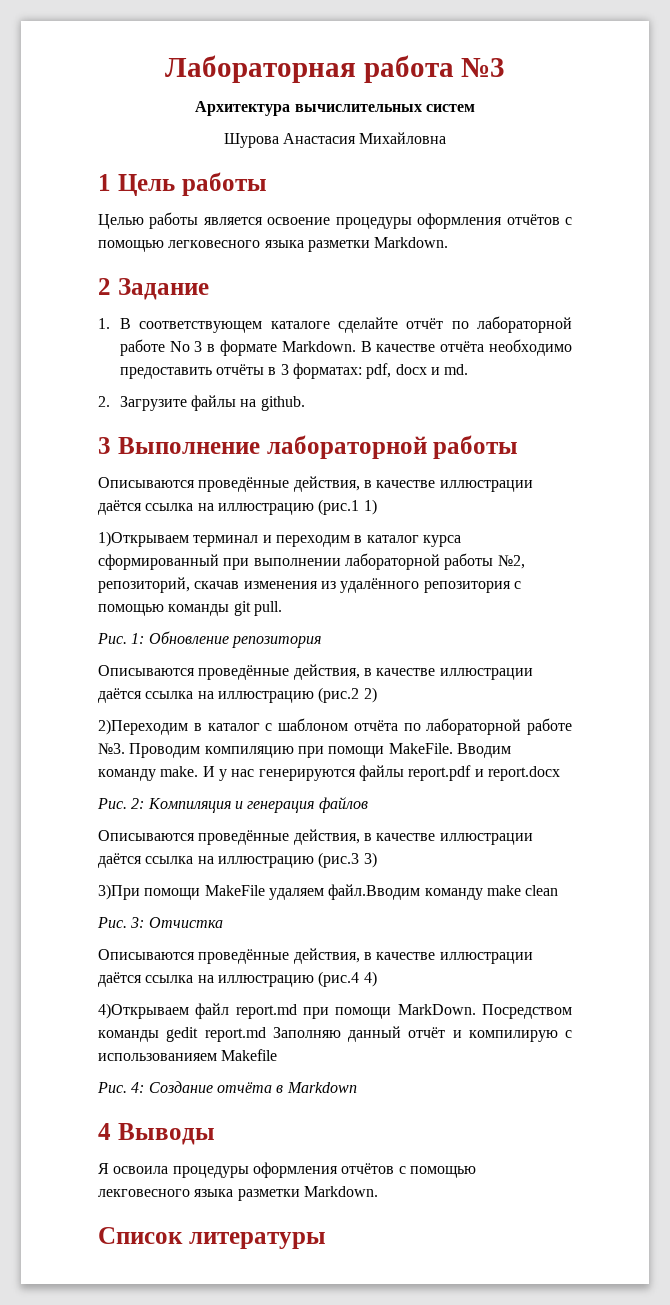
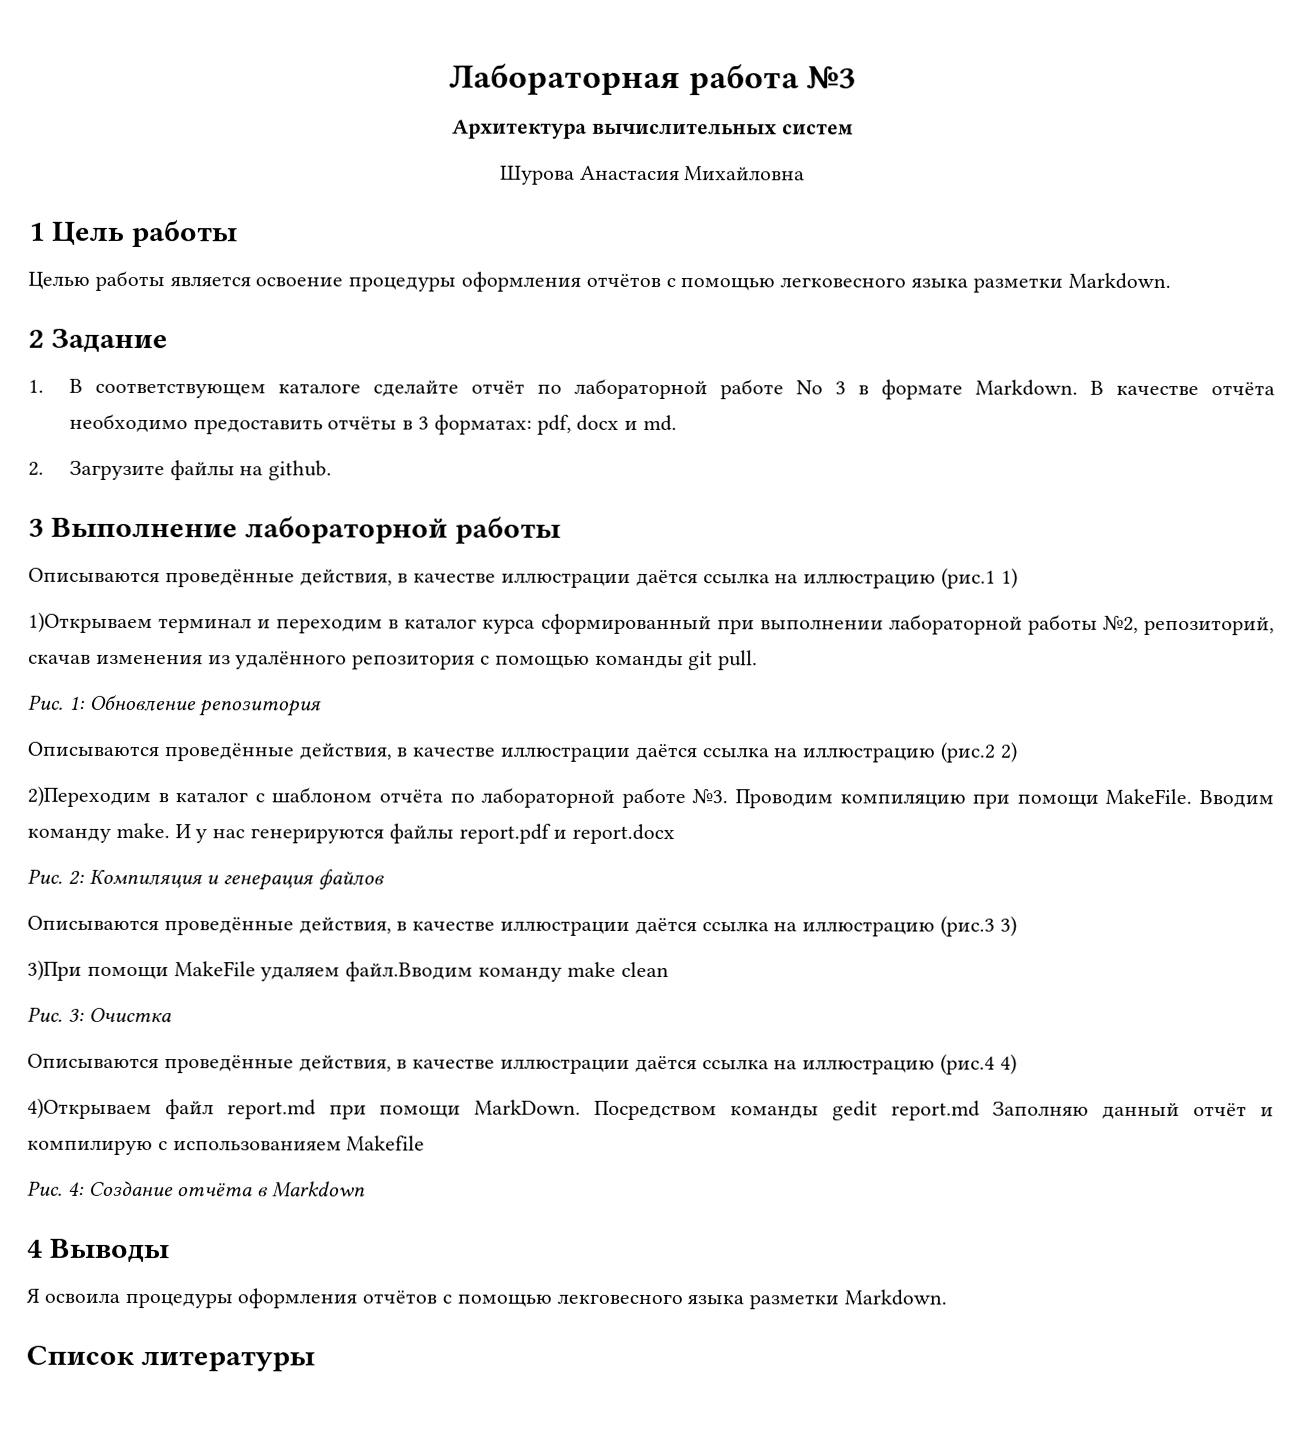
- Рис. 3: Отчистка
+ Рис. 3: Очистка

